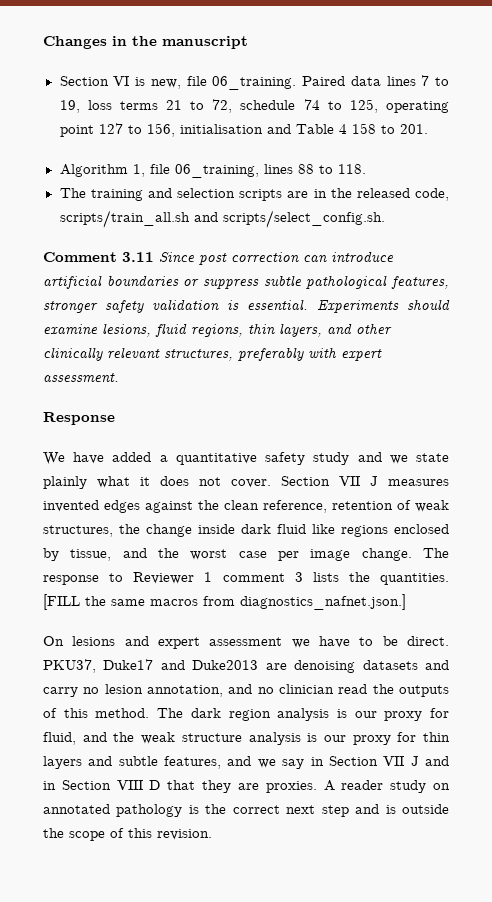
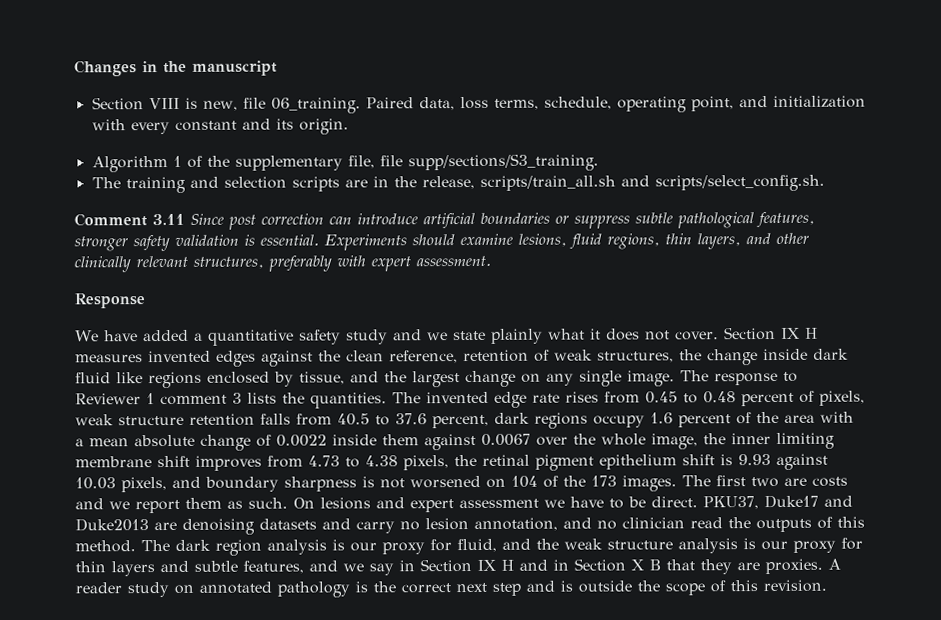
- Section VI is new, file 06_training.
+ Section VIII is new, file 06_training.
- Paired data lines 7 to 19, loss terms 21 to 72, schedule 74 to 125, operating point 127 to 156, initialisation and Table 4 158 to 201.
- Algorithm 1, file 06_training, lines 88 to 118.
+ Paired data, loss terms, schedule, operating point, and initialization with every constant and its origin.
+ Algorithm 1 of the supplementary file, file supp/sections/S3_training.
- The training and selection scripts are in the released code, scripts/train_all.sh and scripts/select_config.sh.
+ The training and selection scripts are in the release, scripts/train_all.sh and scripts/select_config.sh.
- Section VII J measures invented edges against the clean reference, retention of weak structures, the change inside dark fluid like regions enclosed by tissue, and the worst case per image change.
+ Section IX H measures invented edges against the clean reference, retention of weak structures, the change inside dark fluid like regions enclosed by tissue, and the largest change on any single image.
- [FILL the same macros from diagnostics_nafnet.json.]
- On lesions and expert assessment we have to be direct.
+ The invented edge rate rises from 0.45 to 0.48 percent of pixels, weak structure retention falls from 40.5 to 37.6 percent, dark regions occupy 1.6 percent of the area with a mean absolute change of 0.0022 inside them against 0.0067 over the whole image, the inner limiting membrane shift improves from 4.73 to 4.38 pixels, the retinal pigment epithelium shift is 9.93 against 10.03 pixels, and boundary sharpness is not worsened on 104 of the 173 images. The first two are costs and we report them as such. On lesions and expert assessment we have to be direct.
- The dark region analysis is our proxy for fluid, and the weak structure analysis is our proxy for thin layers and subtle features, and we say in Section VII J and in Section VIII D that they are proxies.
+ The dark region analysis is our proxy for fluid, and the weak structure analysis is our proxy for thin layers and subtle features, and we say in Section IX H and in Section X B that they are proxies.

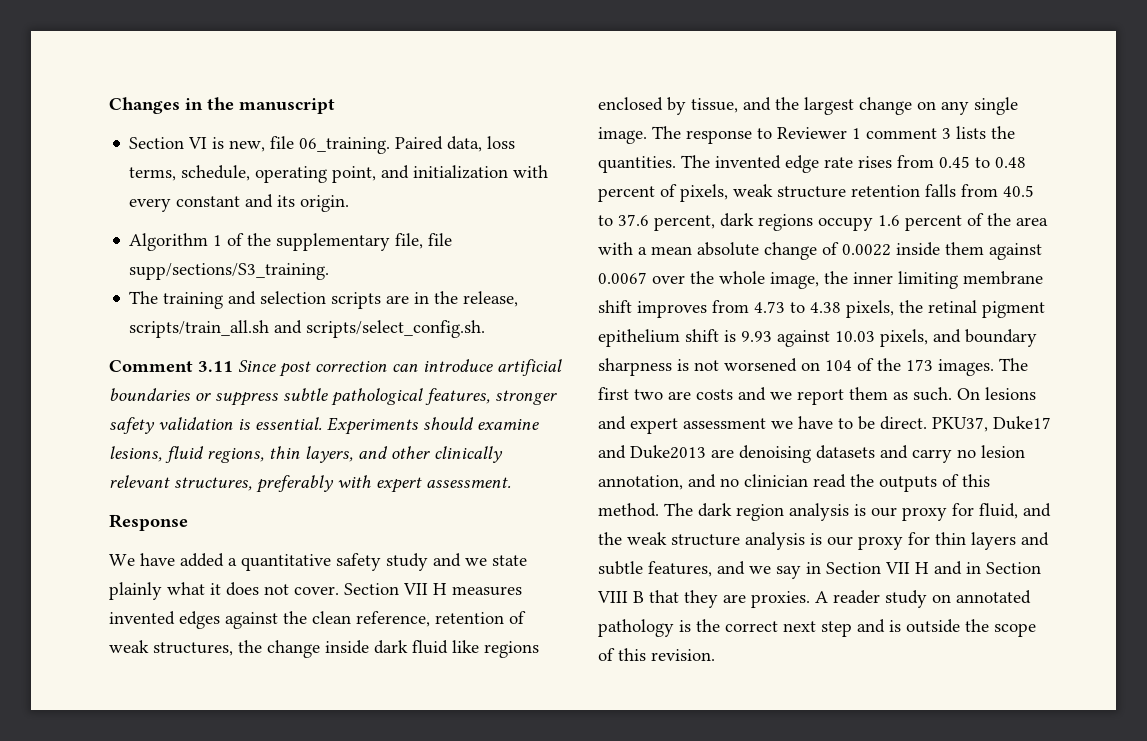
- Section VIII is new, file 06_training.
+ Section VI is new, file 06_training.
- Section IX H measures invented edges against the clean reference, retention of weak structures, the change inside dark fluid like regions enclosed by tissue, and the largest change on any single image.
+ Section VII H measures invented edges against the clean reference, retention of weak structures, the change inside dark fluid like regions enclosed by tissue, and the largest change on any single image.
- The dark region analysis is our proxy for fluid, and the weak structure analysis is our proxy for thin layers and subtle features, and we say in Section IX H and in Section X B that they are proxies.
+ The dark region analysis is our proxy for fluid, and the weak structure analysis is our proxy for thin layers and subtle features, and we say in Section VII H and in Section VIII B that they are proxies.

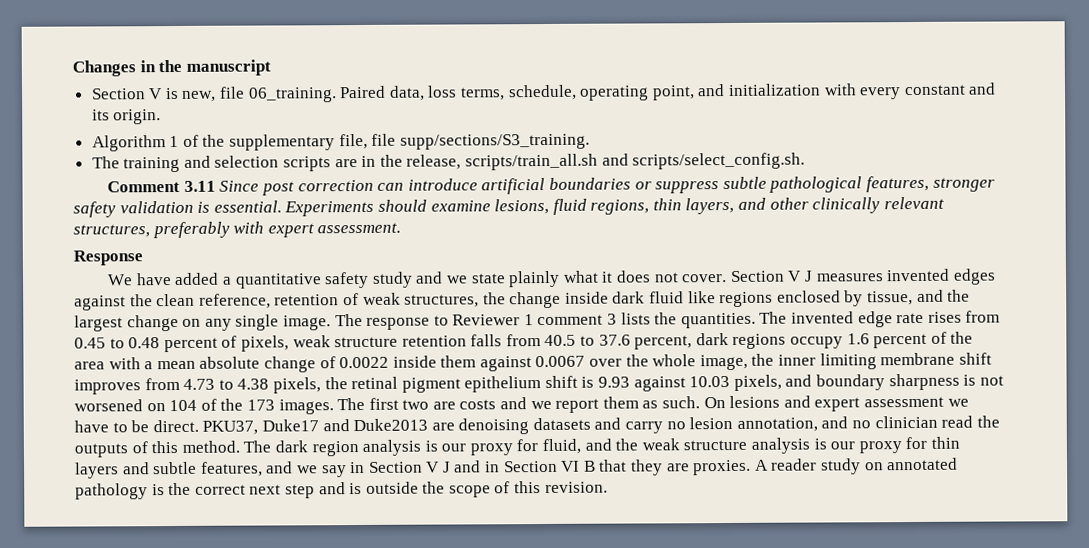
- Section VI is new, file 06_training.
+ Section V is new, file 06_training.
- Section VII H measures invented edges against the clean reference, retention of weak structures, the change inside dark fluid like regions enclosed by tissue, and the largest change on any single image.
+ Section V J measures invented edges against the clean reference, retention of weak structures, the change inside dark fluid like regions enclosed by tissue, and the largest change on any single image.
- The dark region analysis is our proxy for fluid, and the weak structure analysis is our proxy for thin layers and subtle features, and we say in Section VII H and in Section VIII B that they are proxies.
+ The dark region analysis is our proxy for fluid, and the weak structure analysis is our proxy for thin layers and subtle features, and we say in Section V J and in Section VI B that they are proxies.

